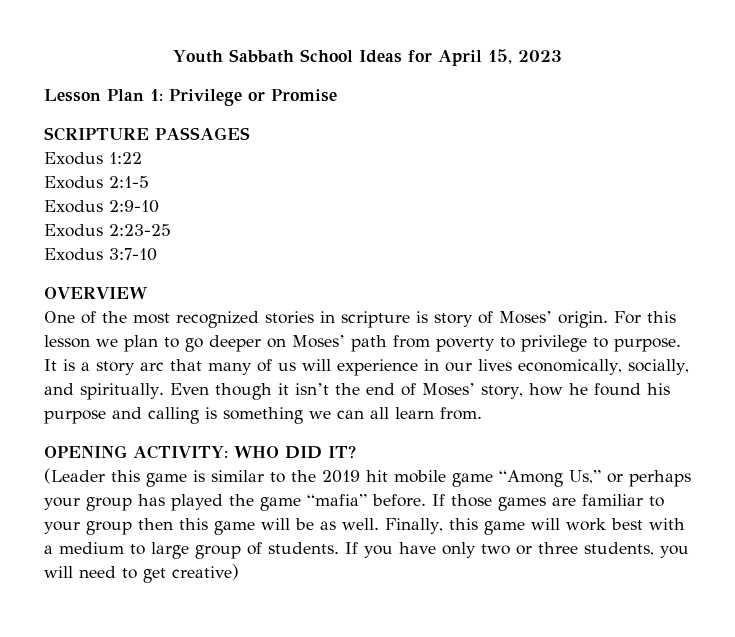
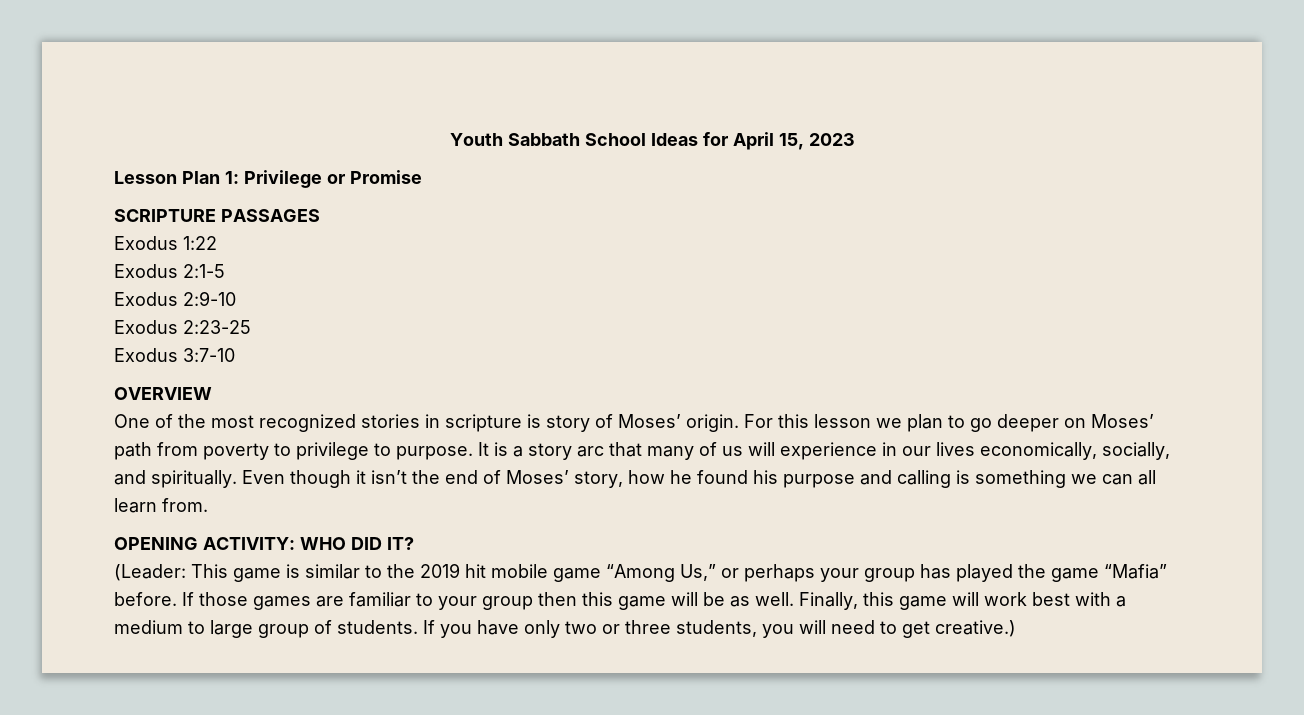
- (Leader this game is similar to the 2019 hit mobile game “Among Us,” or perhaps your group has played the game “mafia” before.
+ (Leader: This game is similar to the 2019 hit mobile game “Among Us,” or perhaps your group has played the game “Mafia” before.
- If you have only two or three students, you will need to get creative)
+ If you have only two or three students, you will need to get creative.)

